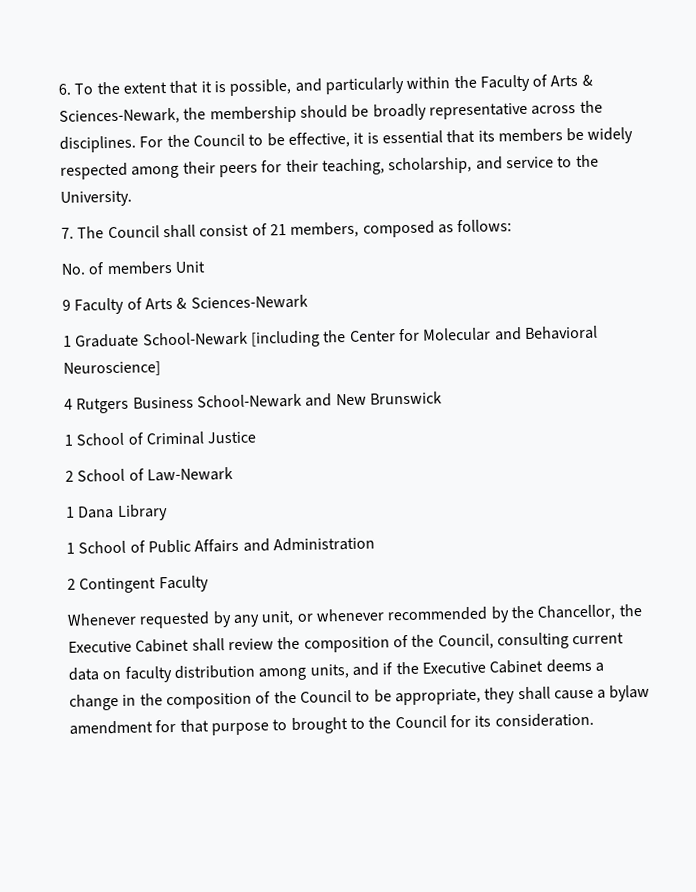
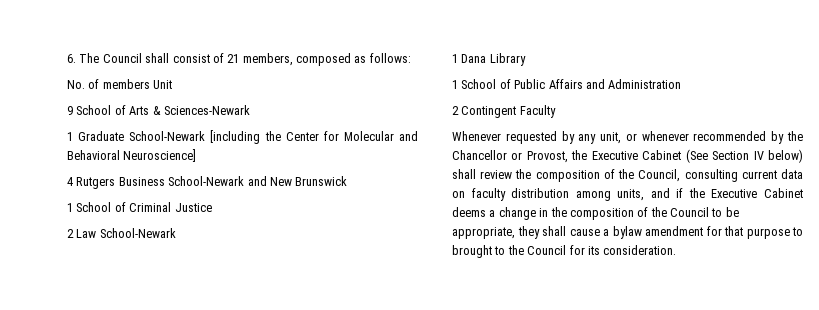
- 6. To the extent that it is possible, and particularly within the Faculty of Arts & Sciences-Newark, the membership should be broadly representative across the disciplines. For the Council to be effective, it is essential that its members be widely respected among their peers for their teaching, scholarship, and service to the University.
- 7. The Council shall consist of 21 members, composed as follows:
+ 6. The Council shall consist of 21 members, composed as follows:
- 9 Faculty of Arts & Sciences-Newark
+ 9 School of Arts & Sciences-Newark
- 2 School of Law-Newark
+ 2 Law School-Newark
- Whenever requested by any unit, or whenever recommended by the Chancellor, the Executive Cabinet shall review the composition of the Council, consulting current data on faculty distribution among units, and if the Executive Cabinet deems a change in the composition of the Council to be appropriate, they shall cause a bylaw amendment for that purpose to brought to the Council for its consideration.
+ Whenever requested by any unit, or whenever recommended by the Chancellor or Provost, the Executive Cabinet (See Section IV below) shall review the composition of the Council, consulting current data on faculty distribution among units, and if the Executive Cabinet deems a change in the composition of the Council to be appropriate, they shall cause a bylaw amendment for that purpose to brought to the Council for its consideration.

